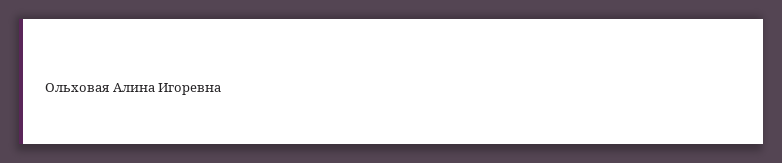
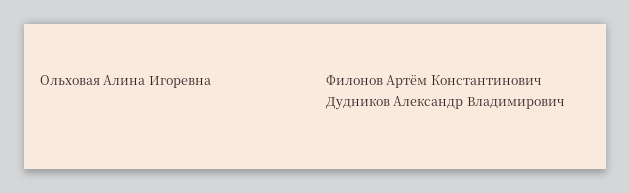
+ Филонов Артём Константинович
+ Дудников Александр Владимирович

